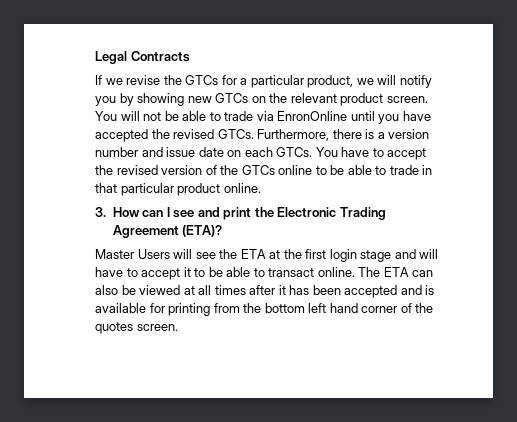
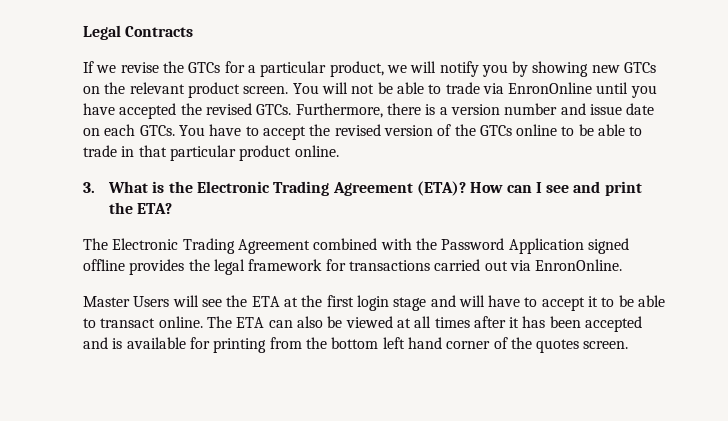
- 3. How can I see and print the Electronic Trading Agreement (ETA)?
+ 3. What is the Electronic Trading Agreement (ETA)? How can I see and print the ETA?
+ The Electronic Trading Agreement combined with the Password Application signed offline provides the legal framework for transactions carried out via EnronOnline.

